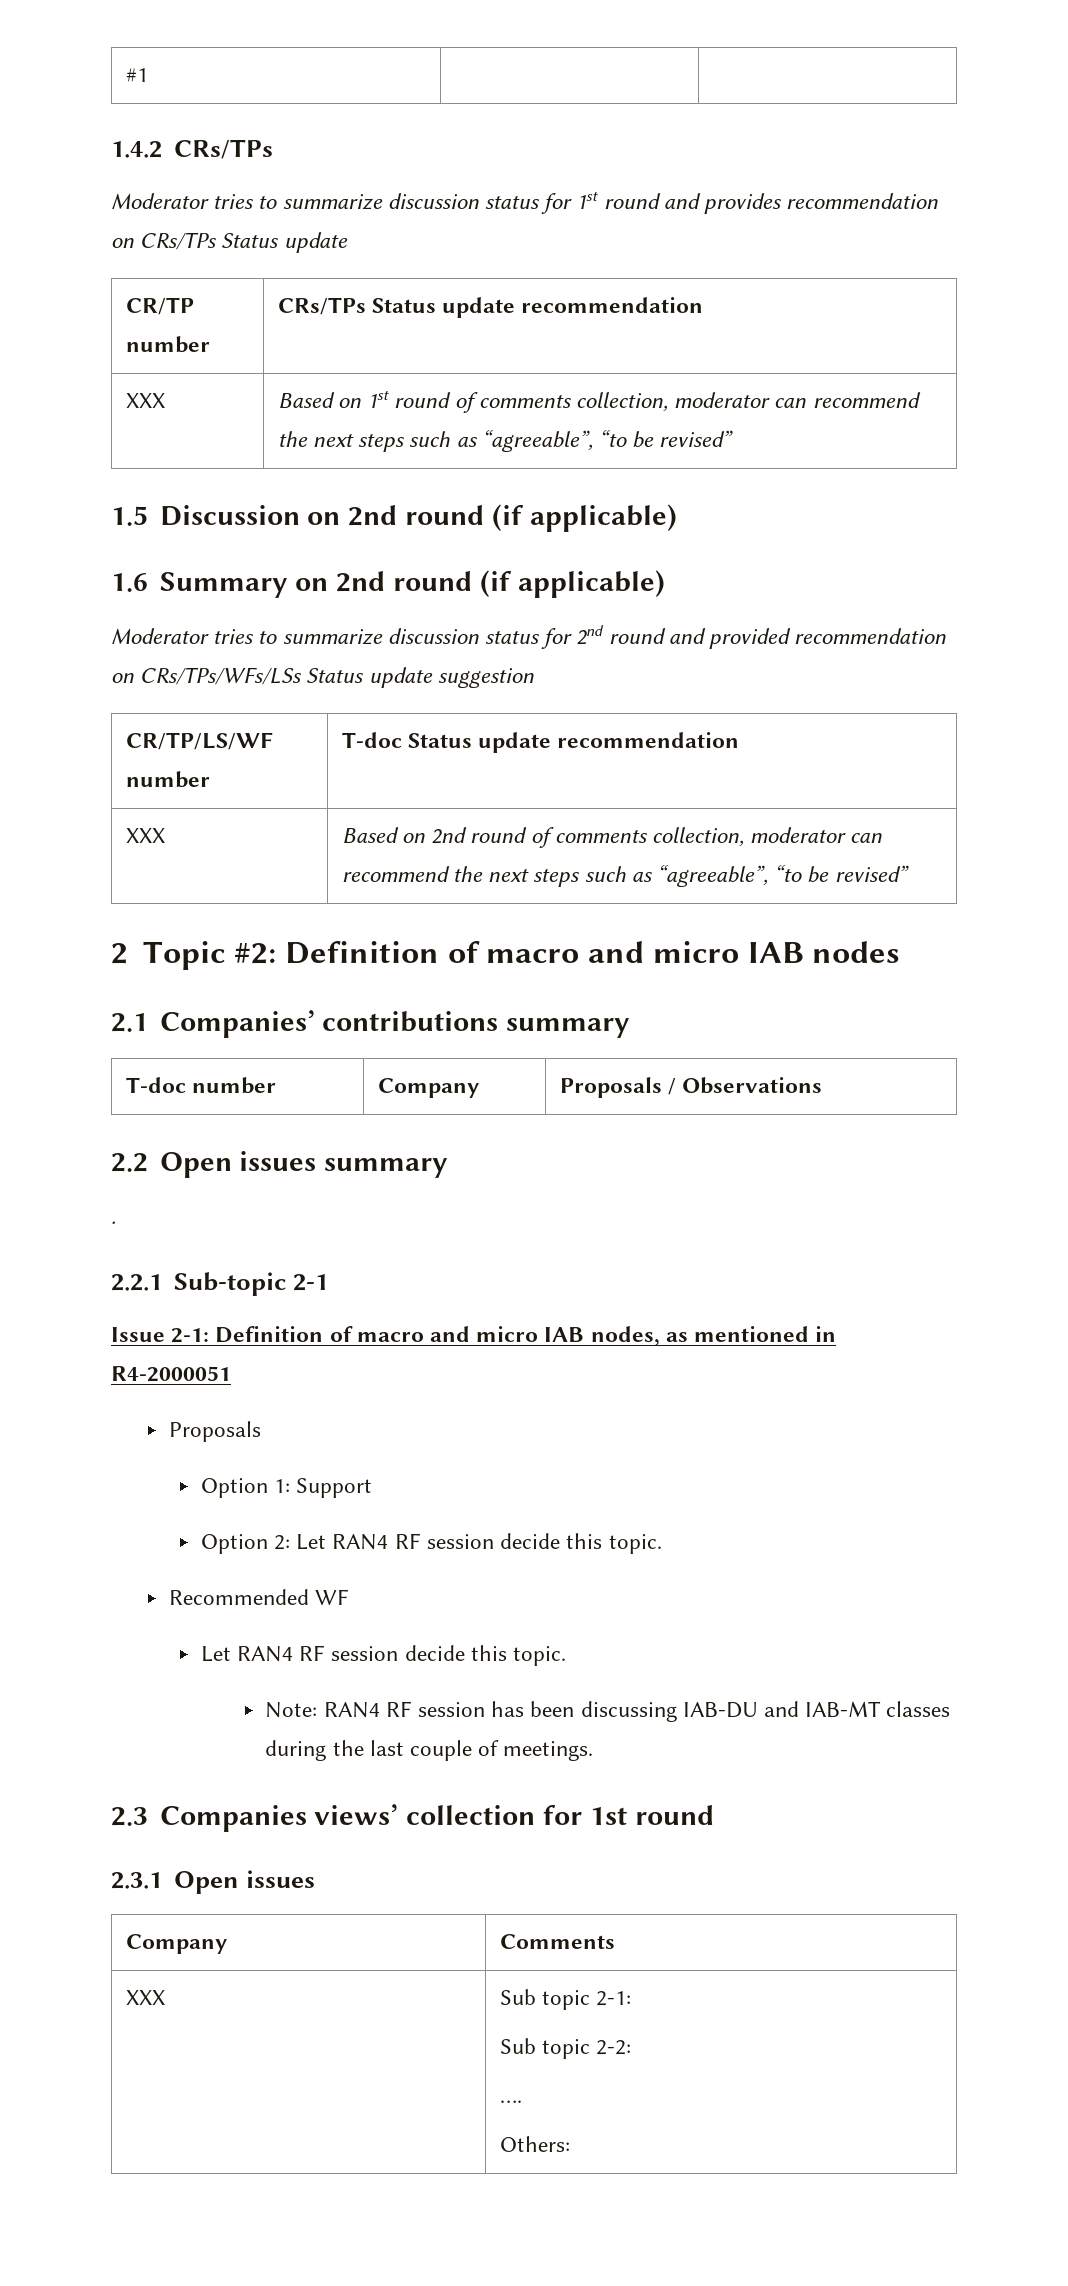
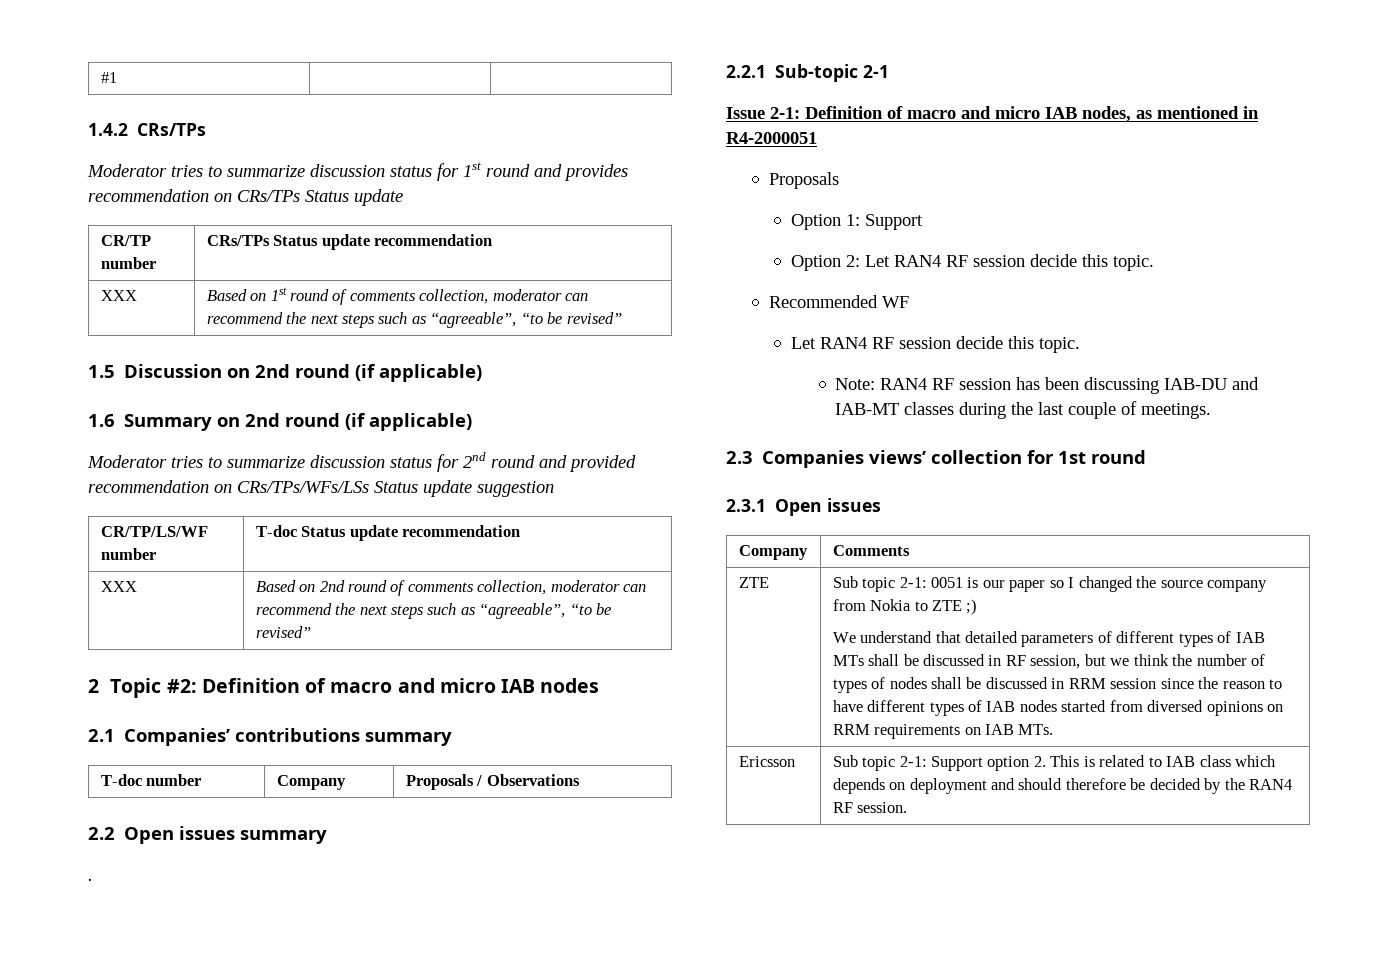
- XXX | Sub topic 2-1:
- Sub topic 2-2:
- ….
- Others:
+ ZTE | Sub topic 2-1: 0051 is our paper so I changed the source company from Nokia to ZTE ;)
+ We understand that detailed parameters of different types of IAB MTs shall be discussed in RF session, but we think the number of types of nodes shall be discussed in RRM session since the reason to have different types of IAB nodes started from diversed opinions on RRM requirements on IAB MTs.
+ Ericsson | Sub topic 2-1: Support option 2. This is related to IAB class which depends on deployment and should therefore be decided by the RAN4 RF session.

